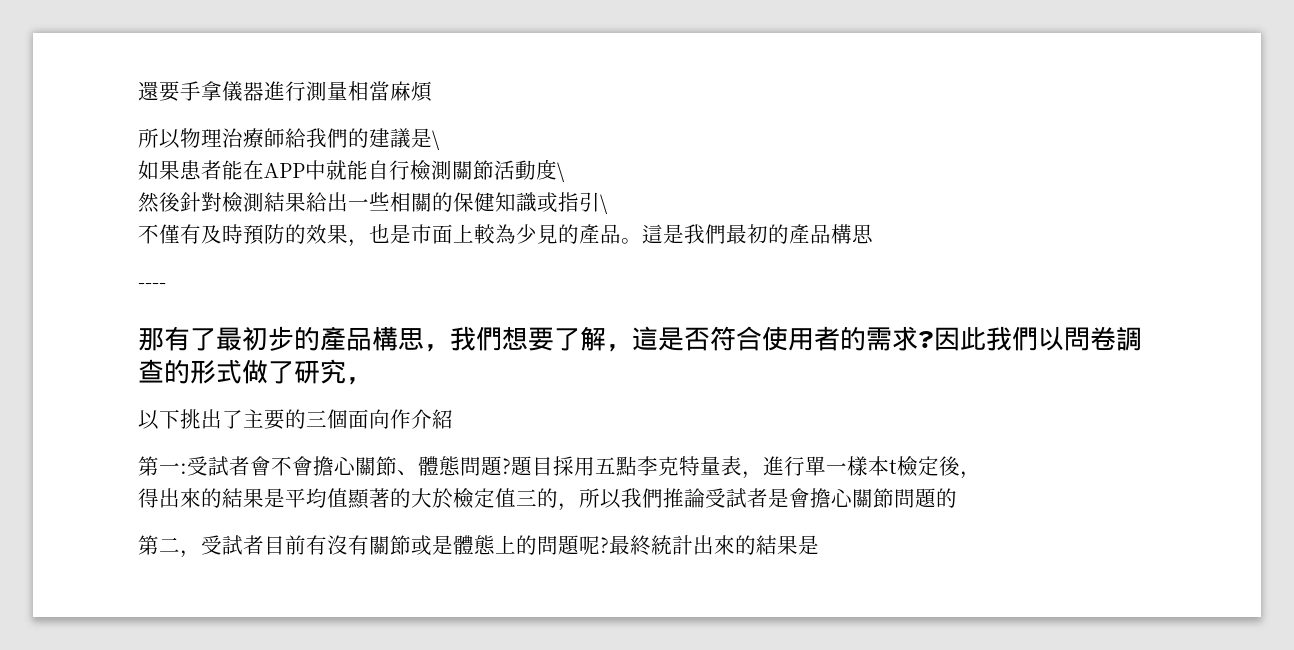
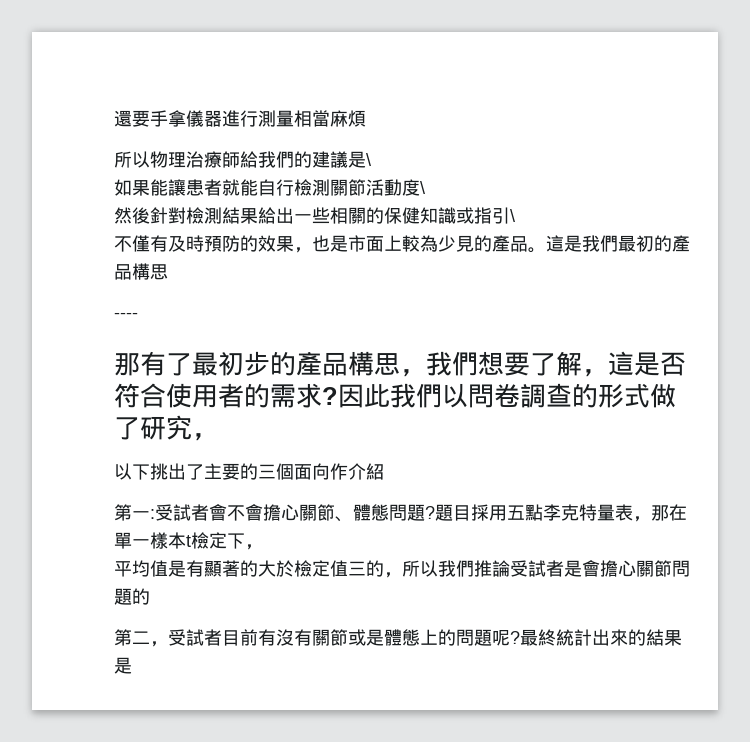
- 如果患者能在APP中就能自行檢測關節活動度\
+ 如果能讓患者就能自行檢測關節活動度\
- 題目採用五點李克特量表，進行單一樣本t檢定後，
- 得出來的結果是平均值顯著的大於檢定值三的，所以我們推論受試者是會擔心關節問題的
+ 題目採用五點李克特量表，那在單一樣本t檢定下，
+ 平均值是有顯著的大於檢定值三的，所以我們推論受試者是會擔心關節問題的

